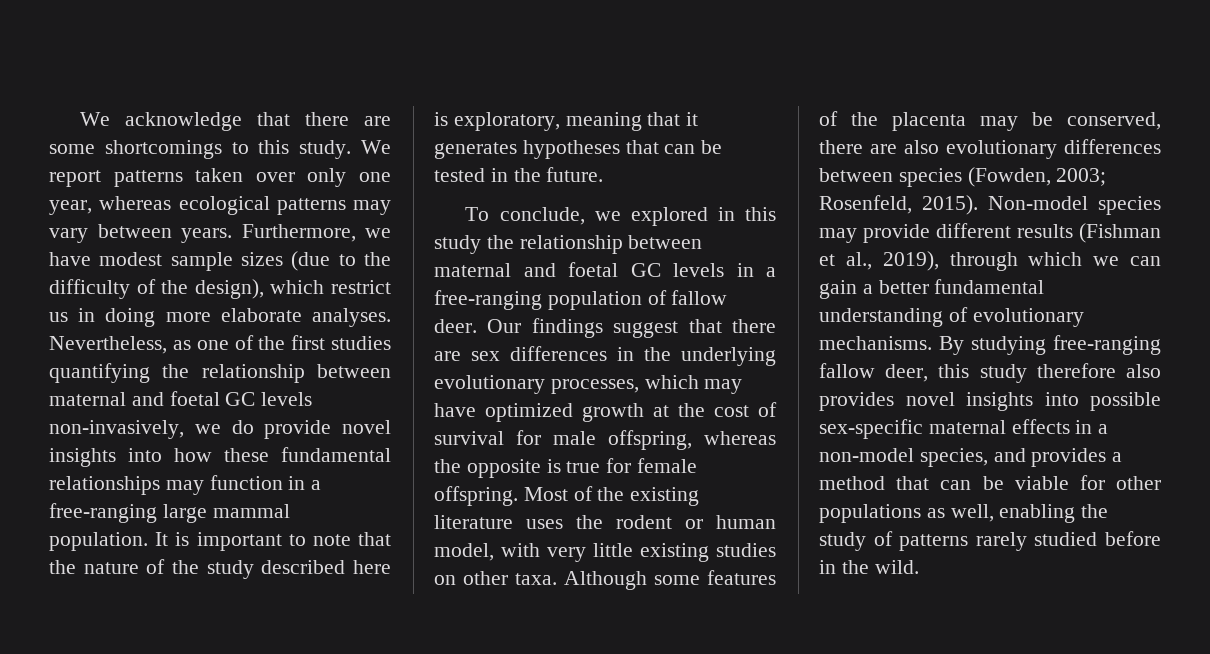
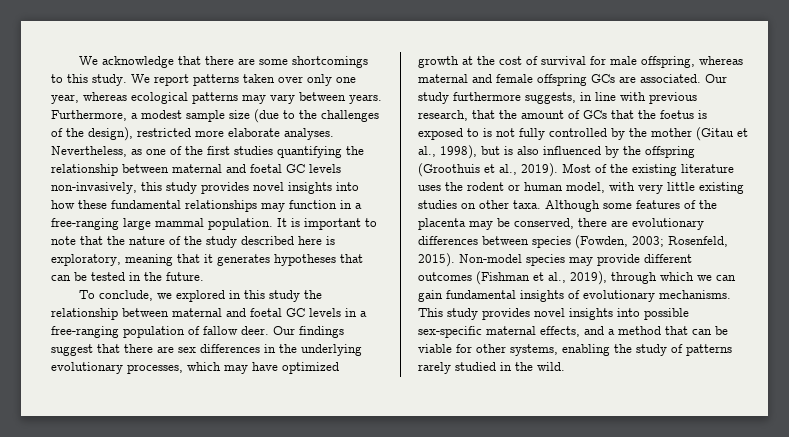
- Furthermore, we have modest sample sizes (due to the difficulty of the design), which restrict us in doing more elaborate analyses.
+ Furthermore, a modest sample size (due to the challenges of the design), restricted more elaborate analyses.
- Nevertheless, as one of the first studies quantifying the relationship between maternal and foetal GC levels non-invasively, we do provide novel insights into how these fundamental relationships may function in a free-ranging large mammal population.
+ Nevertheless, as one of the first studies quantifying the relationship between maternal and foetal GC levels non-invasively, this study provides novel insights into how these fundamental relationships may function in a free-ranging large mammal population.
- Our findings suggest that there are sex differences in the underlying evolutionary processes, which may have optimized growth at the cost of survival for male offspring, whereas the opposite is true for female offspring.
+ Our findings suggest that there are sex differences in the underlying evolutionary processes, which may have optimized growth at the cost of survival for male offspring, whereas maternal and female offspring GCs are associated. Our study furthermore suggests, in line with previous research, that the amount of GCs that the foetus is exposed to is not fully controlled by the mother (Gitau et al., 1998), but is also influenced by the offspring (Groothuis et al., 2019).
- Although some features of the placenta may be conserved, there are also evolutionary differences between species (Fowden, 2003; Rosenfeld, 2015).
+ Although some features of the placenta may be conserved, there are evolutionary differences between species (Fowden, 2003; Rosenfeld, 2015).
- Non-model species may provide different results (Fishman et al., 2019), through which we can gain a better fundamental understanding of evolutionary mechanisms. By studying free-ranging fallow deer, this study therefore also provides novel insights into possible sex-specific maternal effects in a non-model species, and provides a method that can be viable for other populations as well, enabling the study of patterns rarely studied before in the wild.
+ Non-model species may provide different outcomes (Fishman et al., 2019), through which we can gain fundamental insights of evolutionary mechanisms. This study provides novel insights into possible sex-specific maternal effects, and a method that can be viable for other systems, enabling the study of patterns rarely studied in the wild.

